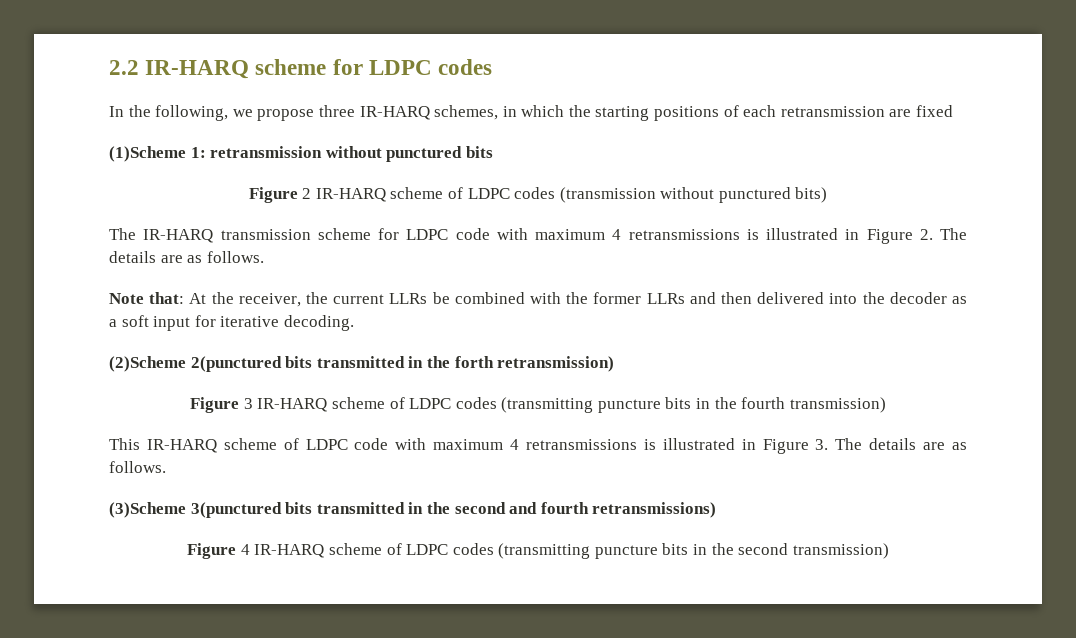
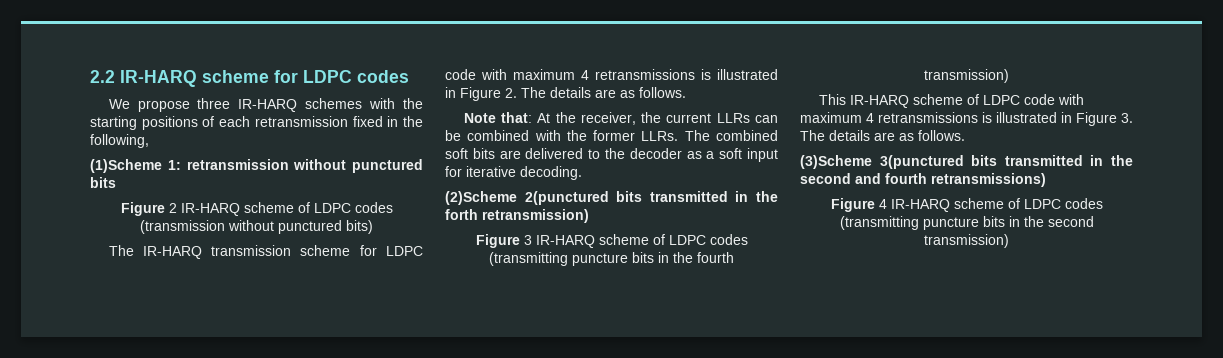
- In the following, we propose three IR-HARQ schemes, in which the starting positions of each retransmission are fixed
+ We propose three IR-HARQ schemes with the starting positions of each retransmission fixed in the following,
- Note that: At the receiver, the current LLRs be combined with the former LLRs and then delivered into the decoder as a soft input for iterative decoding.
+ Note that: At the receiver, the current LLRs can be combined with the former LLRs. The combined soft bits are delivered to the decoder as a soft input for iterative decoding.

